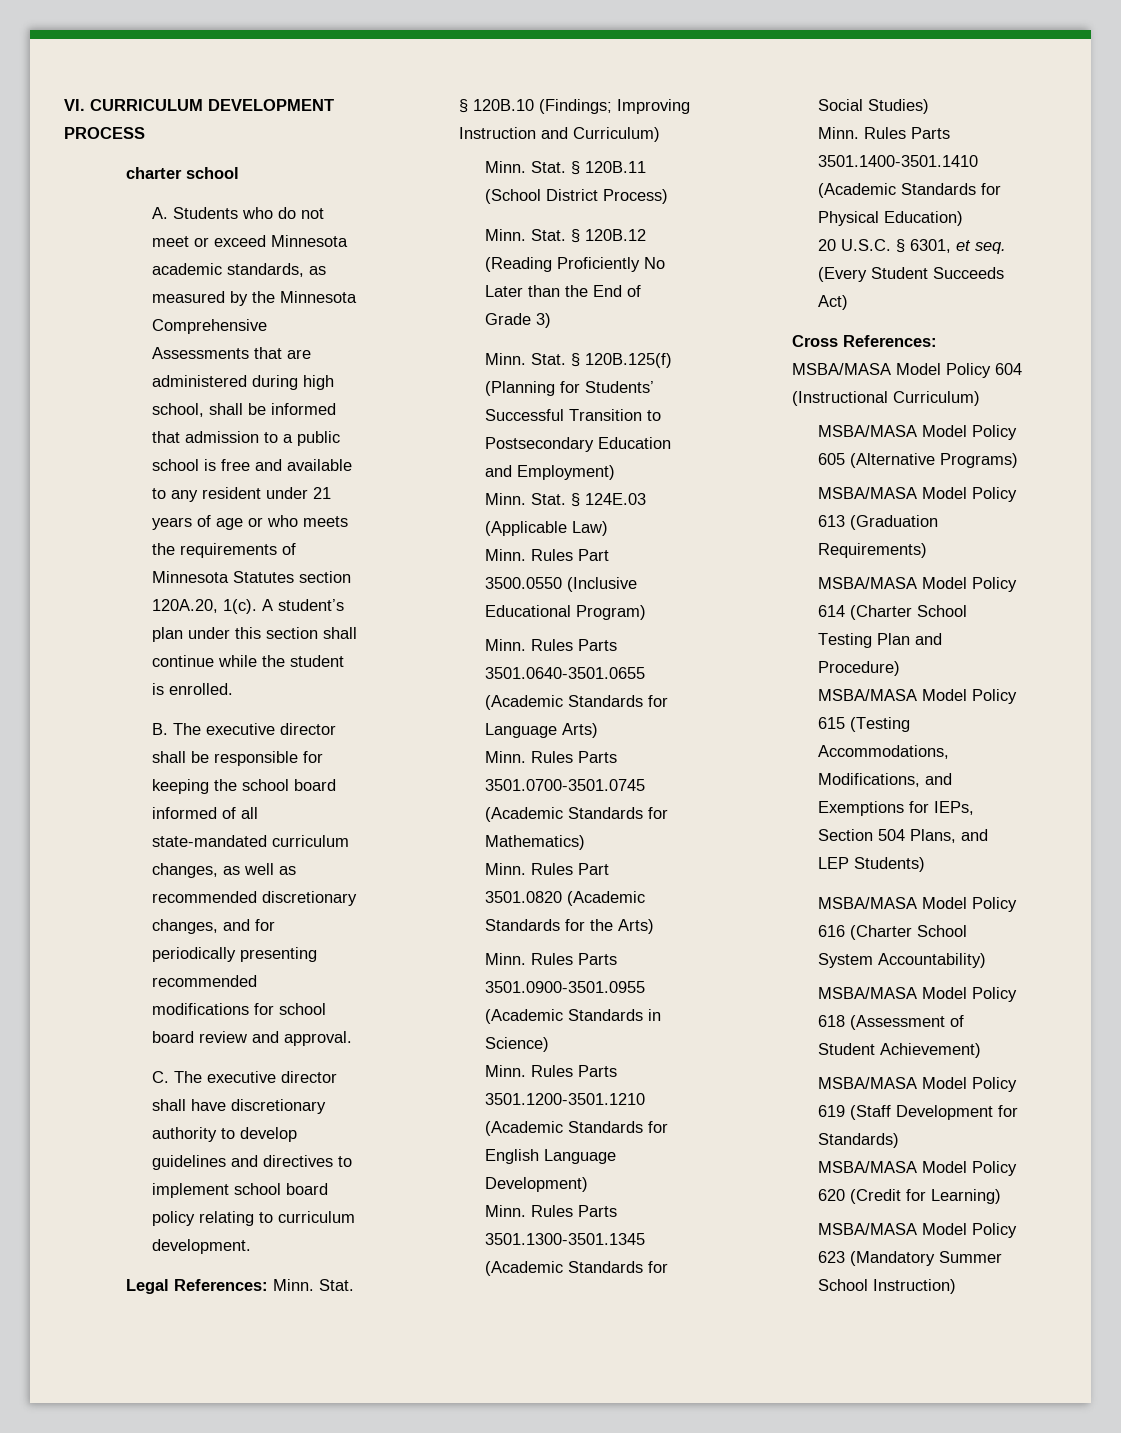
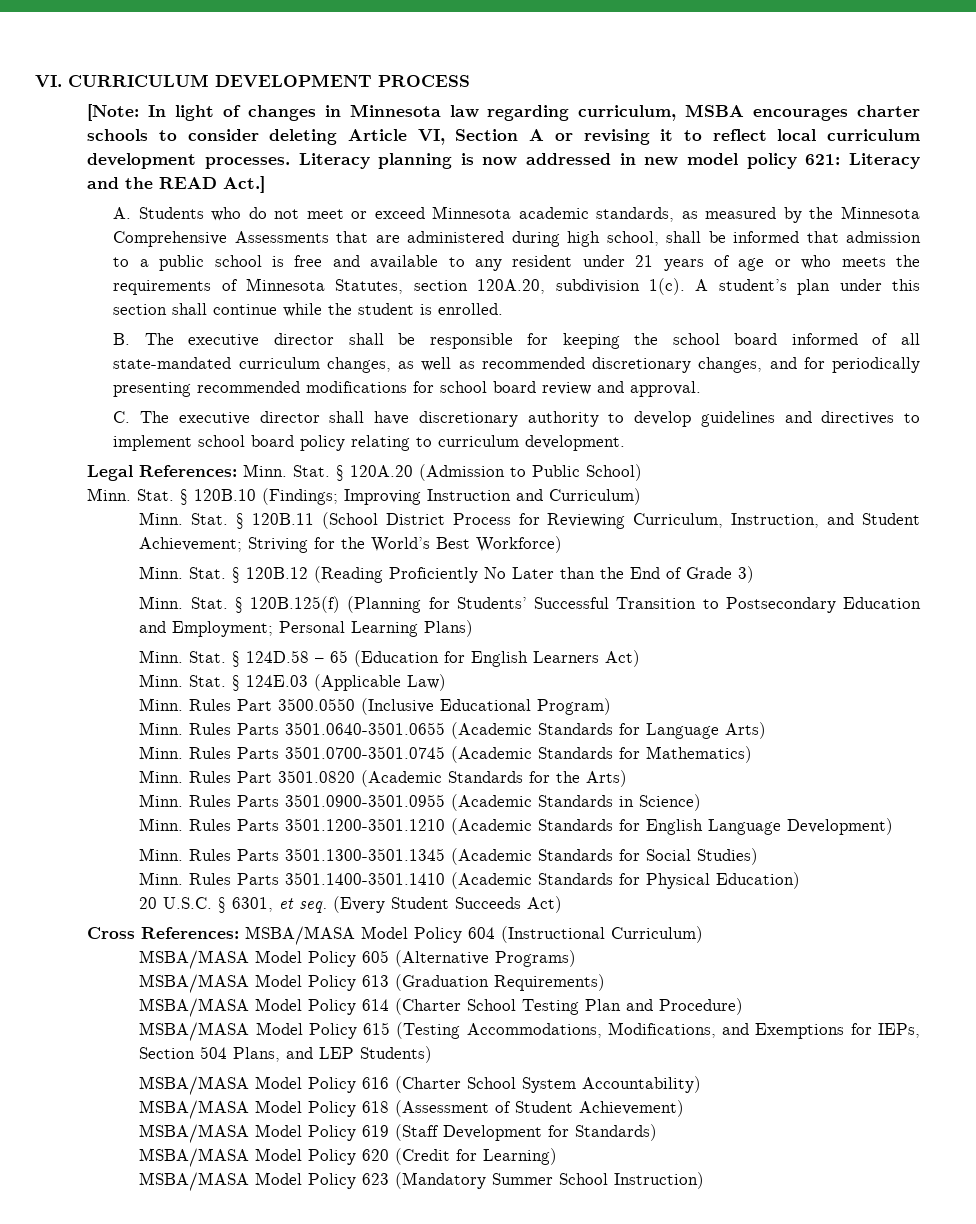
- charter school
+ [Note: In light of changes in Minnesota law regarding curriculum, MSBA encourages charter schools to consider deleting Article VI, Section A or revising it to reflect local curriculum development processes. Literacy planning is now addressed in new model policy 621: Literacy and the READ Act.]
- A. Students who do not meet or exceed Minnesota academic standards, as measured by the Minnesota Comprehensive Assessments that are administered during high school, shall be informed that admission to a public school is free and available to any resident under 21 years of age or who meets the requirements of Minnesota Statutes section 120A.20, 1(c).
+ A. Students who do not meet or exceed Minnesota academic standards, as measured by the Minnesota Comprehensive Assessments that are administered during high school, shall be informed that admission to a public school is free and available to any resident under 21 years of age or who meets the requirements of Minnesota Statutes, section 120A.20, subdivision 1(c).
- § 120B.10 (Findings; Improving Instruction and Curriculum)
+ § 120A.20 (Admission to Public School)
+ Minn. Stat. § 120B.10 (Findings; Improving Instruction and Curriculum)
- § 120B.11 (School District Process)
+ § 120B.11 (School District Process for Reviewing Curriculum, Instruction, and Student Achievement; Striving for the World’s Best Workforce)
- § 120B.125(f) (Planning for Students’ Successful Transition to Postsecondary Education and Employment)
+ § 120B.125(f) (Planning for Students’ Successful Transition to Postsecondary Education and Employment; Personal Learning Plans)
+ Minn. Stat. § 124D.58 – 65 (Education for English Learners Act)

